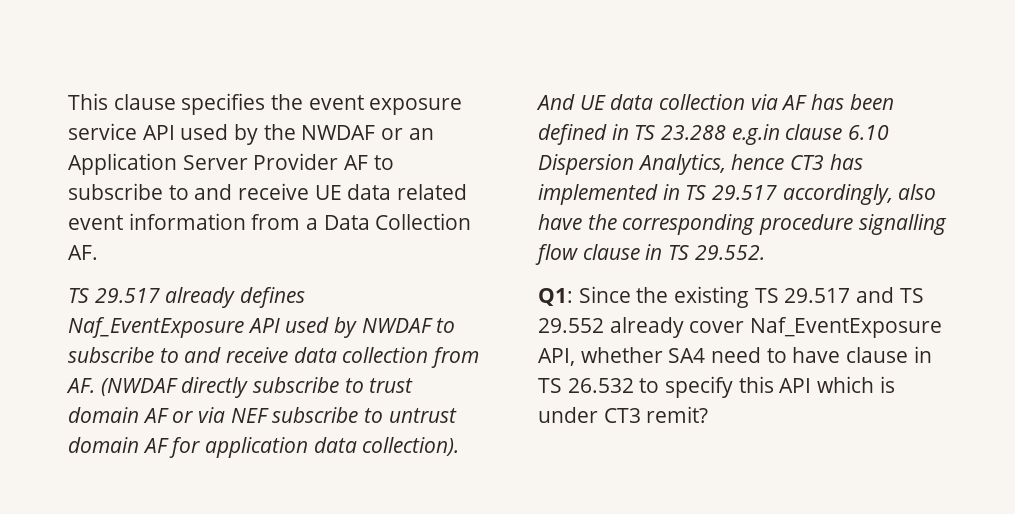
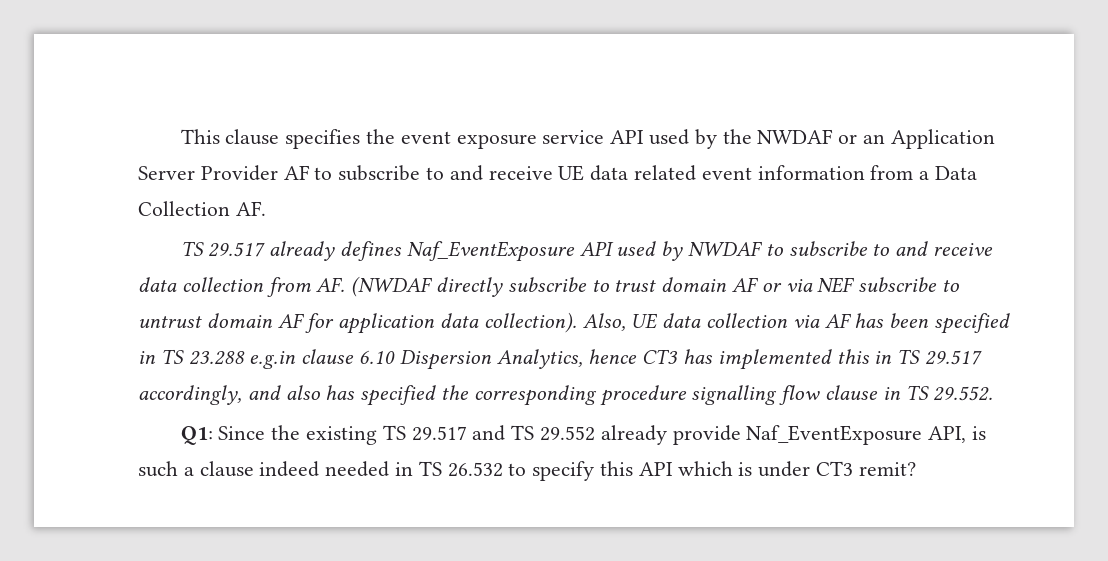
- And UE data collection via AF has been defined in TS 23.288 e.g.in clause 6.10 Dispersion Analytics, hence CT3 has implemented in TS 29.517 accordingly, also have the corresponding procedure signalling flow clause in TS 29.552.
+ Also, UE data collection via AF has been specified in TS 23.288 e.g.in clause 6.10 Dispersion Analytics, hence CT3 has implemented this in TS 29.517 accordingly, and also has specified the corresponding procedure signalling flow clause in TS 29.552.
- Q1: Since the existing TS 29.517 and TS 29.552 already cover Naf_EventExposure API, whether SA4 need to have clause in TS 26.532 to specify this API which is under CT3 remit?
+ Q1: Since the existing TS 29.517 and TS 29.552 already provide Naf_EventExposure API, is such a clause indeed needed in TS 26.532 to specify this API which is under CT3 remit?

